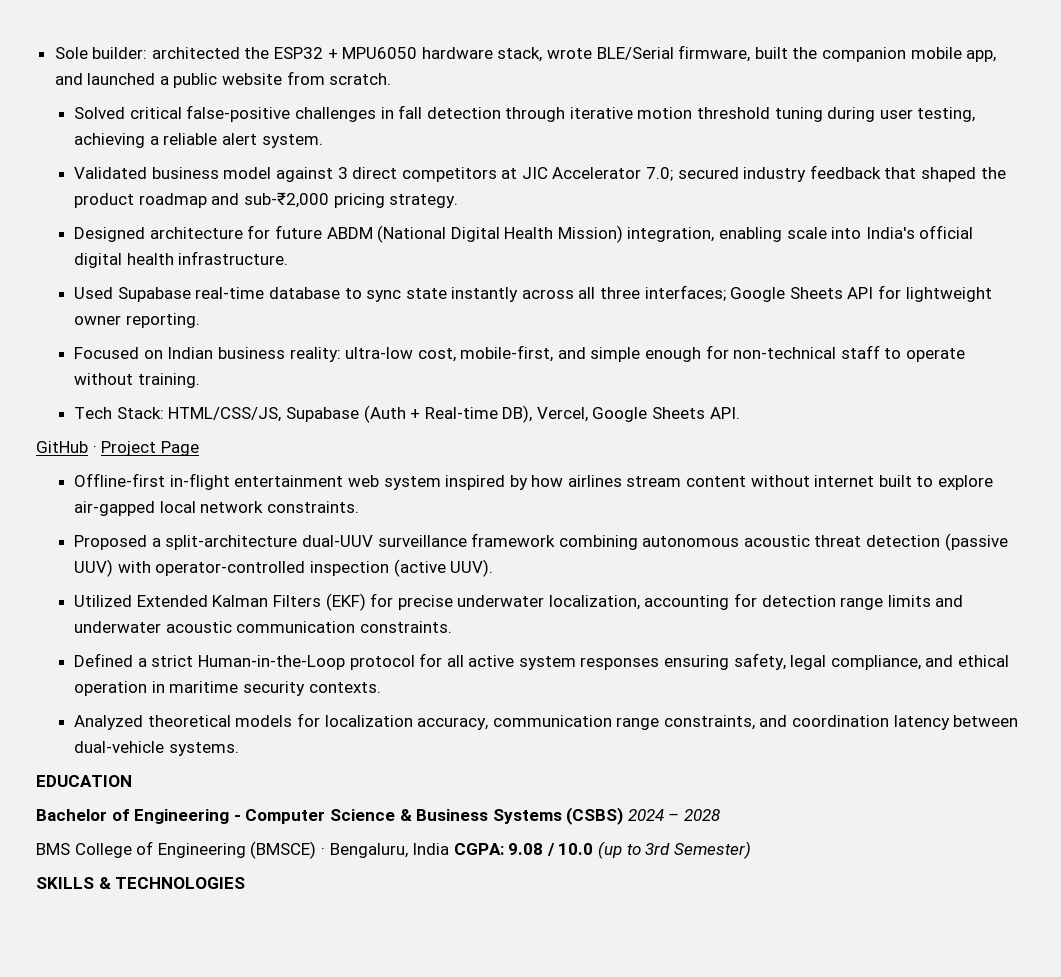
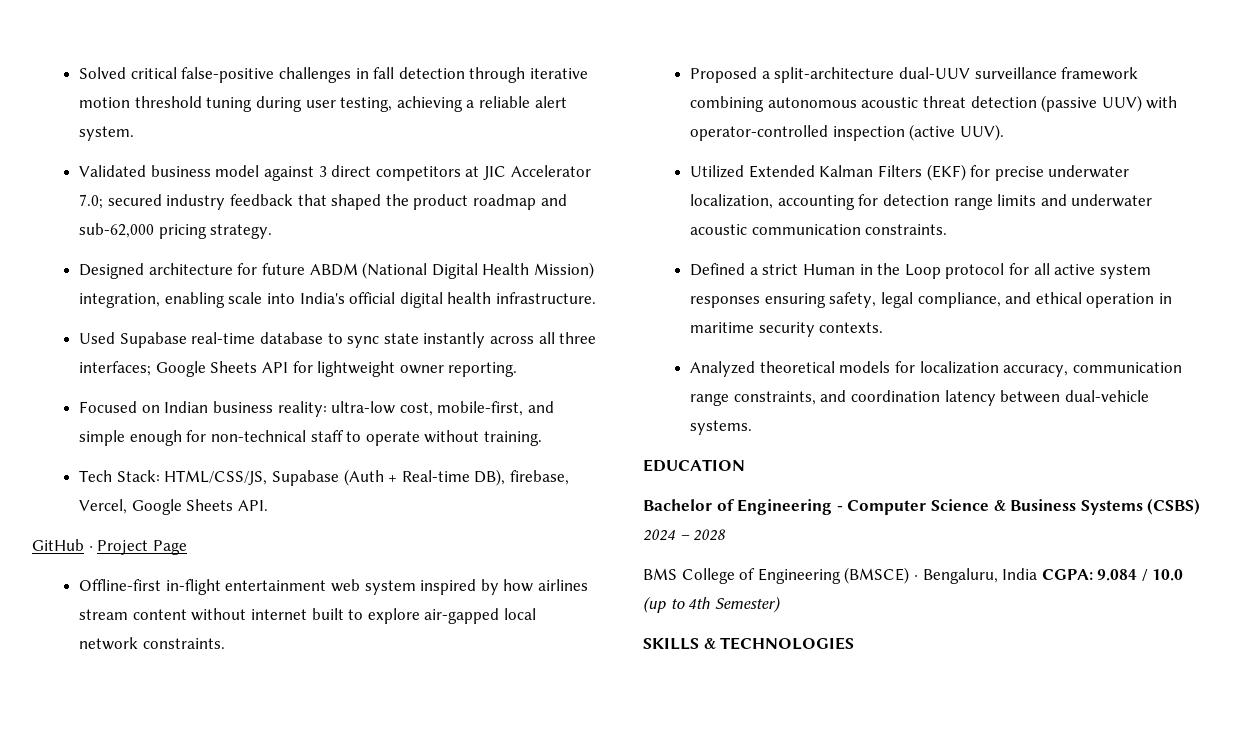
- Sole builder: architected the ESP32 + MPU6050 hardware stack, wrote BLE/Serial firmware, built the companion mobile app, and launched a public website from scratch.
- Validated business model against 3 direct competitors at JIC Accelerator 7.0; secured industry feedback that shaped the product roadmap and sub-₹2,000 pricing strategy.
+ Validated business model against 3 direct competitors at JIC Accelerator 7.0; secured industry feedback that shaped the product roadmap and sub-62,000 pricing strategy.
- Tech Stack: HTML/CSS/JS, Supabase (Auth + Real-time DB), Vercel, Google Sheets API.
+ Tech Stack: HTML/CSS/JS, Supabase (Auth + Real-time DB), firebase, Vercel, Google Sheets API.
- Defined a strict Human-in-the-Loop protocol for all active system responses ensuring safety, legal compliance, and ethical operation in maritime security contexts.
+ Defined a strict Human in the Loop protocol for all active system responses ensuring safety, legal compliance, and ethical operation in maritime security contexts.
- BMS College of Engineering (BMSCE) · Bengaluru, India CGPA: 9.08 / 10.0 (up to 3rd Semester)
+ BMS College of Engineering (BMSCE) · Bengaluru, India CGPA: 9.084 / 10.0 (up to 4th Semester)

